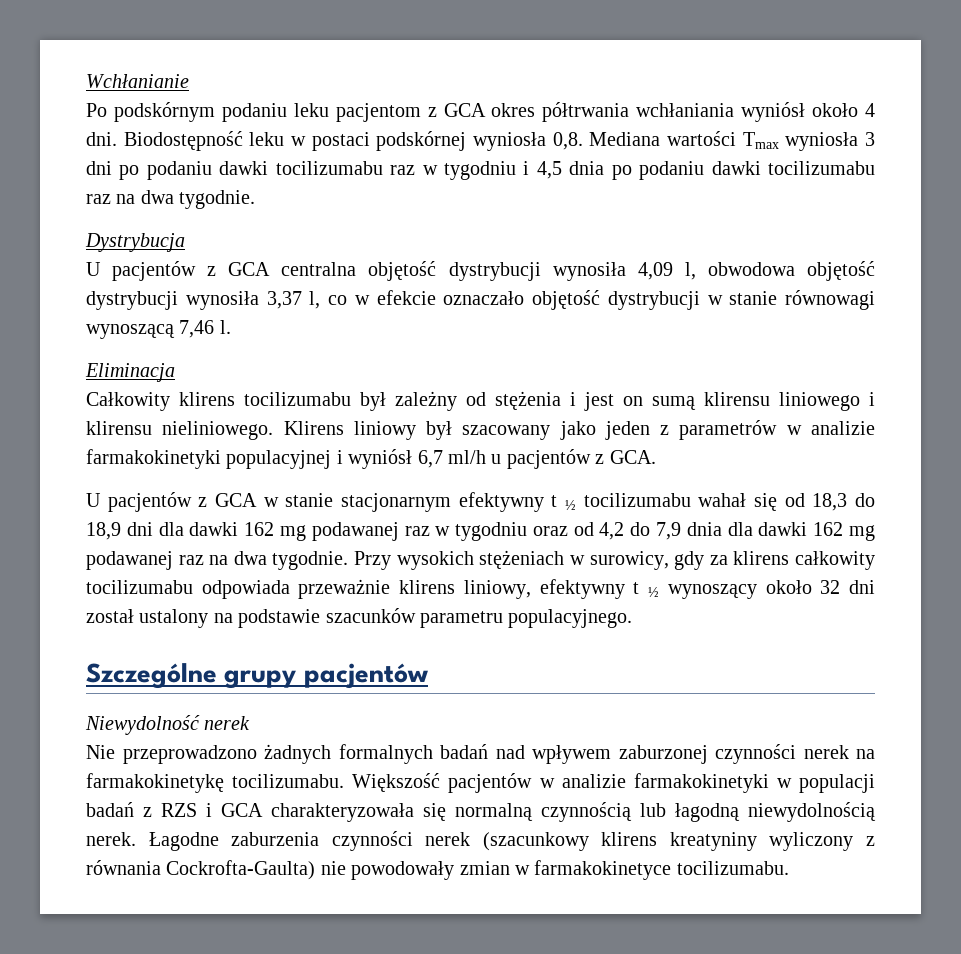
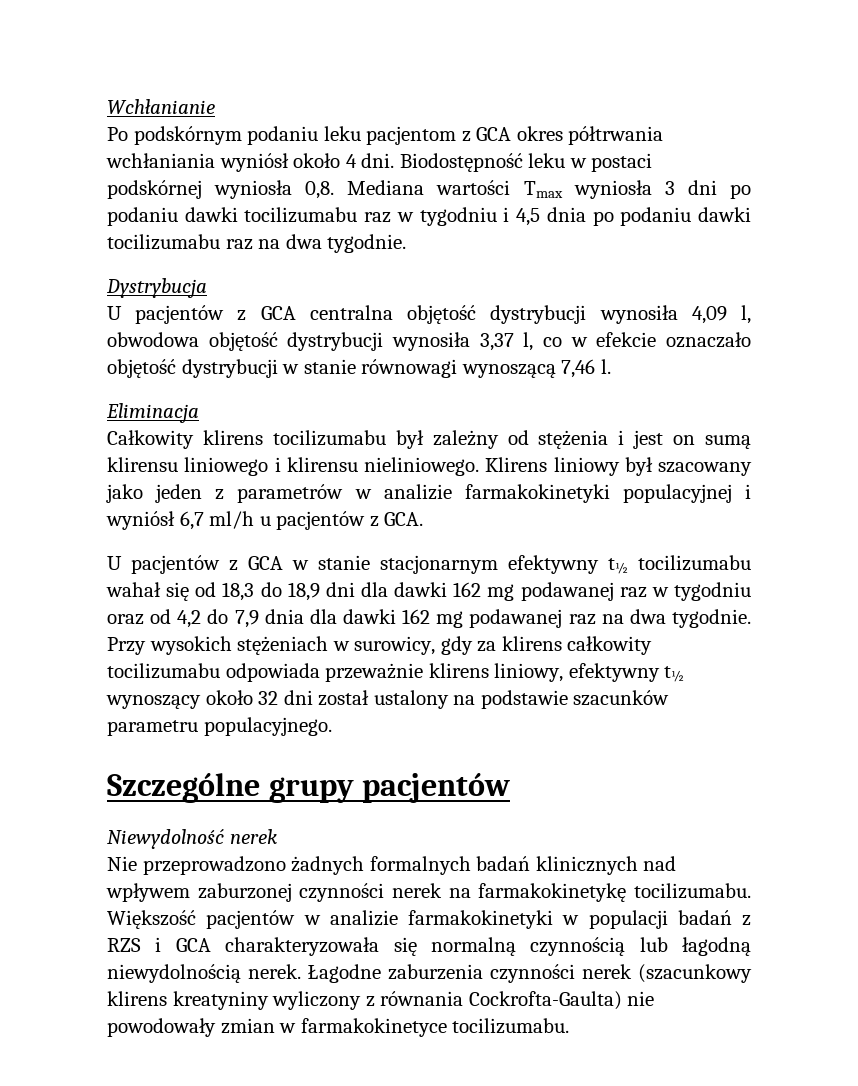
- U pacjentów z GCA w stanie stacjonarnym efektywny t ½ tocilizumabu wahał się od 18,3 do 18,9 dni dla dawki 162 mg podawanej raz w tygodniu oraz od 4,2 do 7,9 dnia dla dawki 162 mg podawanej raz na dwa tygodnie.
+ U pacjentów z GCA w stanie stacjonarnym efektywny t½ tocilizumabu wahał się od 18,3 do 18,9 dni dla dawki 162 mg podawanej raz w tygodniu oraz od 4,2 do 7,9 dnia dla dawki 162 mg podawanej raz na dwa tygodnie.
- Przy wysokich stężeniach w surowicy, gdy za klirens całkowity tocilizumabu odpowiada przeważnie klirens liniowy, efektywny t ½ wynoszący około 32 dni został ustalony na podstawie szacunków parametru populacyjnego.
+ Przy wysokich stężeniach w surowicy, gdy za klirens całkowity tocilizumabu odpowiada przeważnie klirens liniowy, efektywny t½ wynoszący około 32 dni został ustalony na podstawie szacunków parametru populacyjnego.
- Nie przeprowadzono żadnych formalnych badań nad wpływem zaburzonej czynności nerek na farmakokinetykę tocilizumabu.
+ Nie przeprowadzono żadnych formalnych badań klinicznych nad wpływem zaburzonej czynności nerek na farmakokinetykę tocilizumabu.

